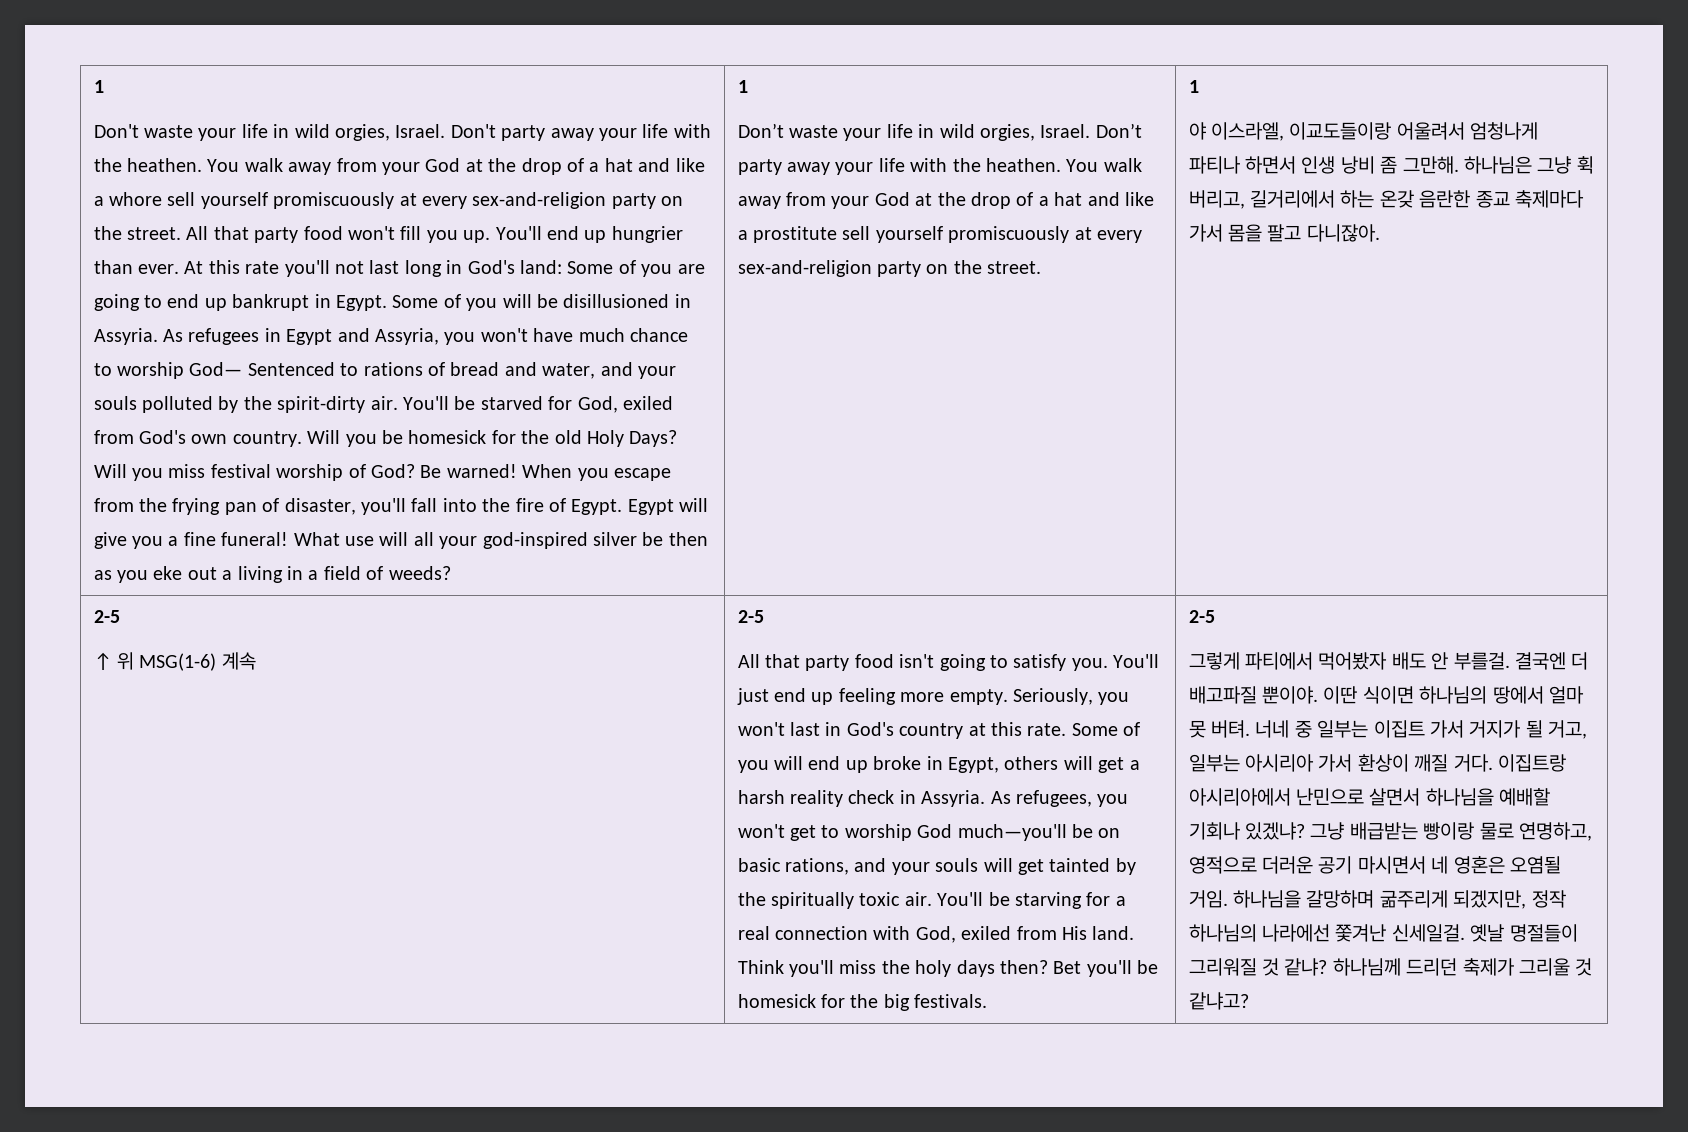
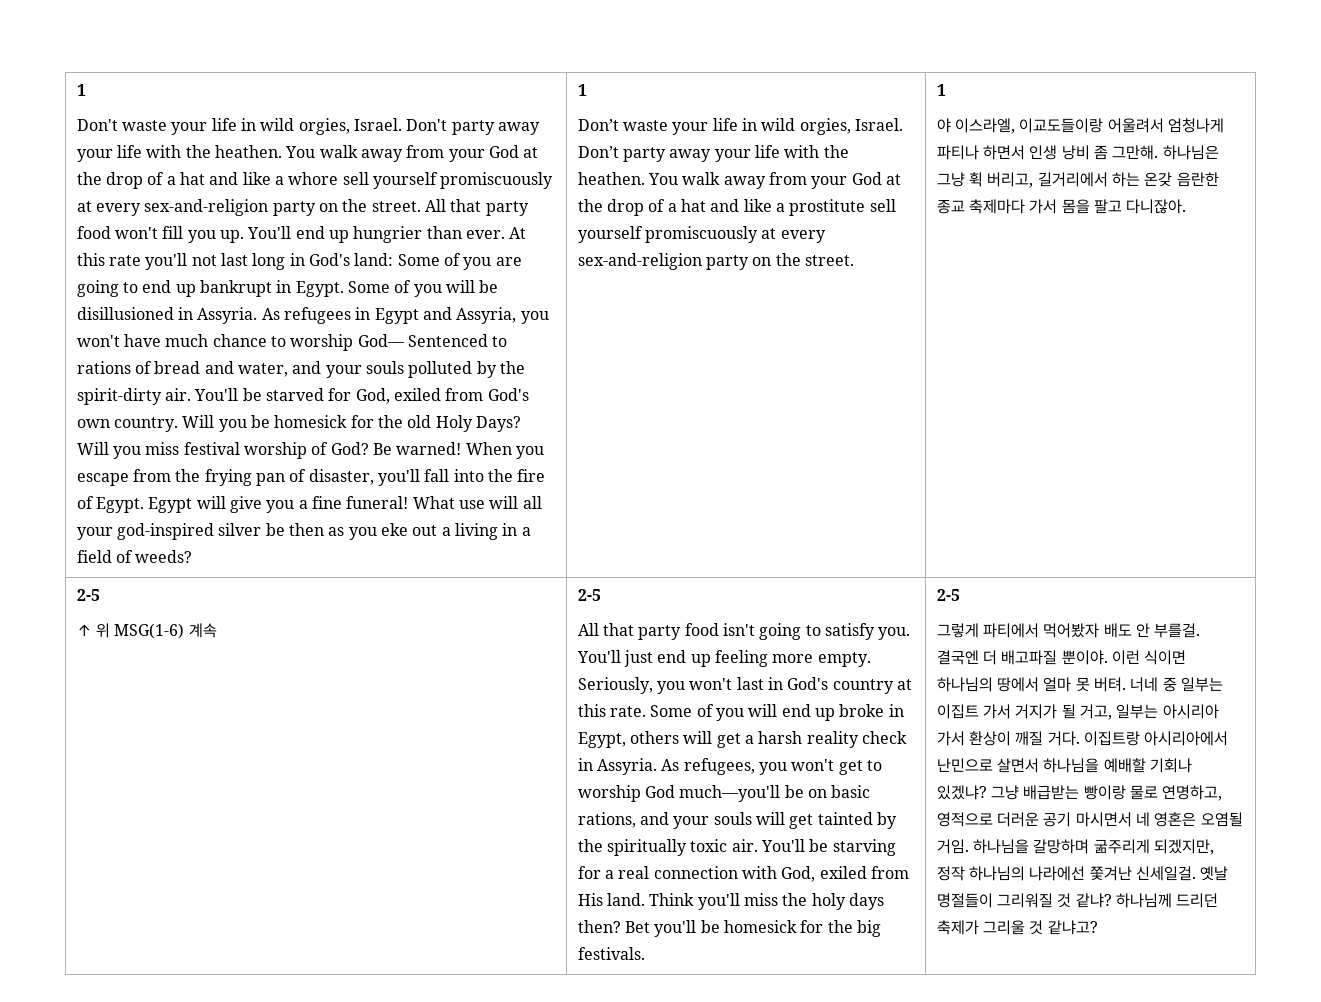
- 이딴 식이면 하나님의 땅에서 얼마 못 버텨.
+ 이런 식이면 하나님의 땅에서 얼마 못 버텨.

